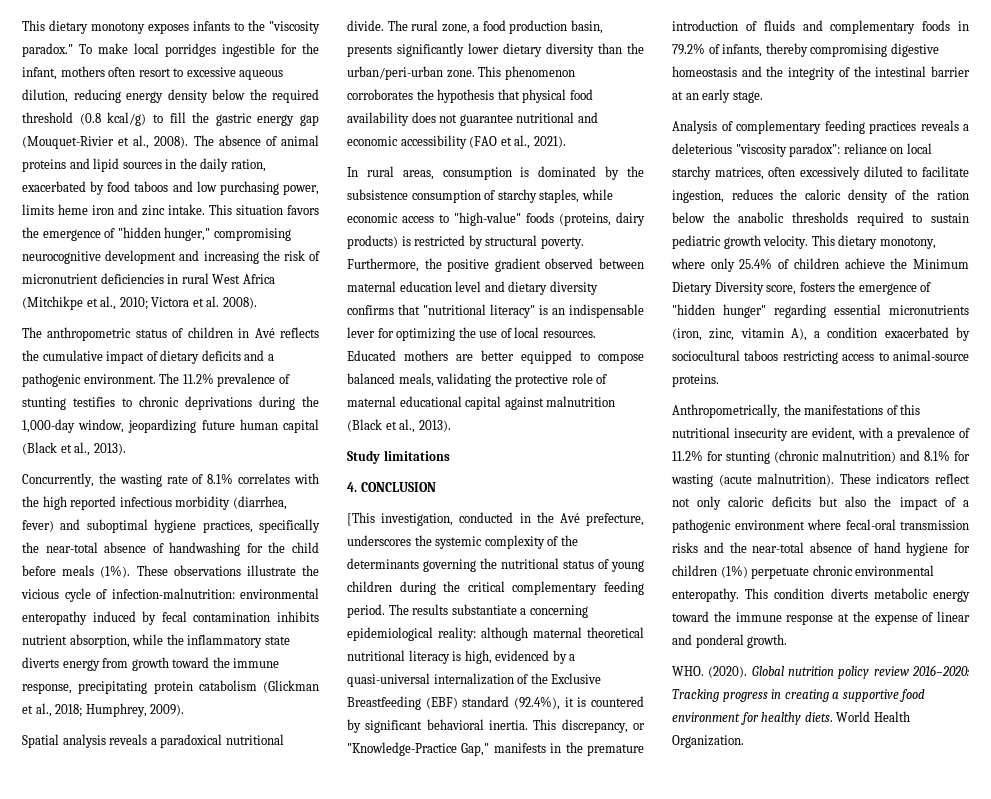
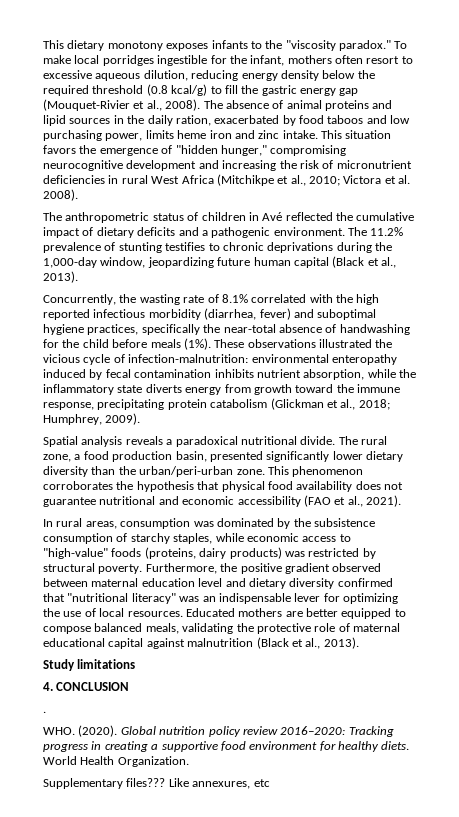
- The anthropometric status of children in Avé reflects the cumulative impact of dietary deficits and a pathogenic environment.
+ The anthropometric status of children in Avé reflected the cumulative impact of dietary deficits and a pathogenic environment.
- Concurrently, the wasting rate of 8.1% correlates with the high reported infectious morbidity (diarrhea, fever) and suboptimal hygiene practices, specifically the near-total absence of handwashing for the child before meals (1%).
+ Concurrently, the wasting rate of 8.1% correlated with the high reported infectious morbidity (diarrhea, fever) and suboptimal hygiene practices, specifically the near-total absence of handwashing for the child before meals (1%).
- These observations illustrate the vicious cycle of infection-malnutrition: environmental enteropathy induced by fecal contamination inhibits nutrient absorption, while the inflammatory state diverts energy from growth toward the immune response, precipitating protein catabolism (Glickman et al., 2018; Humphrey, 2009).
+ These observations illustrated the vicious cycle of infection-malnutrition: environmental enteropathy induced by fecal contamination inhibits nutrient absorption, while the inflammatory state diverts energy from growth toward the immune response, precipitating protein catabolism (Glickman et al., 2018; Humphrey, 2009).
- The rural zone, a food production basin, presents significantly lower dietary diversity than the urban/peri-urban zone.
+ The rural zone, a food production basin, presented significantly lower dietary diversity than the urban/peri-urban zone.
- In rural areas, consumption is dominated by the subsistence consumption of starchy staples, while economic access to "high-value" foods (proteins, dairy products) is restricted by structural poverty.
+ In rural areas, consumption was dominated by the subsistence consumption of starchy staples, while economic access to "high-value" foods (proteins, dairy products) was restricted by structural poverty.
- Furthermore, the positive gradient observed between maternal education level and dietary diversity confirms that "nutritional literacy" is an indispensable lever for optimizing the use of local resources.
+ Furthermore, the positive gradient observed between maternal education level and dietary diversity confirmed that "nutritional literacy" was an indispensable lever for optimizing the use of local resources.
- [This investigation, conducted in the Avé prefecture, underscores the systemic complexity of the determinants governing the nutritional status of young children during the critical complementary feeding period. The results substantiate a concerning epidemiological reality: although maternal theoretical nutritional literacy is high, evidenced by a quasi-universal internalization of the Exclusive Breastfeeding (EBF) standard (92.4%), it is countered by significant behavioral inertia. This discrepancy, or "Knowledge-Practice Gap," manifests in the premature introduction of fluids and complementary foods in 79.2% of infants, thereby compromising digestive homeostasis and the integrity of the intestinal barrier at an early stage.
- Analysis of complementary feeding practices reveals a deleterious "viscosity paradox": reliance on local starchy matrices, often excessively diluted to facilitate ingestion, reduces the caloric density of the ration below the anabolic thresholds required to sustain pediatric growth velocity. This dietary monotony, where only 25.4% of children achieve the Minimum Dietary Diversity score, fosters the emergence of "hidden hunger" regarding essential micronutrients (iron, zinc, vitamin A), a condition exacerbated by sociocultural taboos restricting access to animal-source proteins.
- Anthropometrically, the manifestations of this nutritional insecurity are evident, with a prevalence of 11.2% for stunting (chronic malnutrition) and 8.1% for wasting (acute malnutrition). These indicators reflect not only caloric deficits but also the impact of a pathogenic environment where fecal-oral transmission risks and the near-total absence of hand hygiene for children (1%) perpetuate chronic environmental enteropathy. This condition diverts metabolic energy toward the immune response at the expense of linear and ponderal growth.
+ .
+ Supplementary files??? Like annexures, etc

